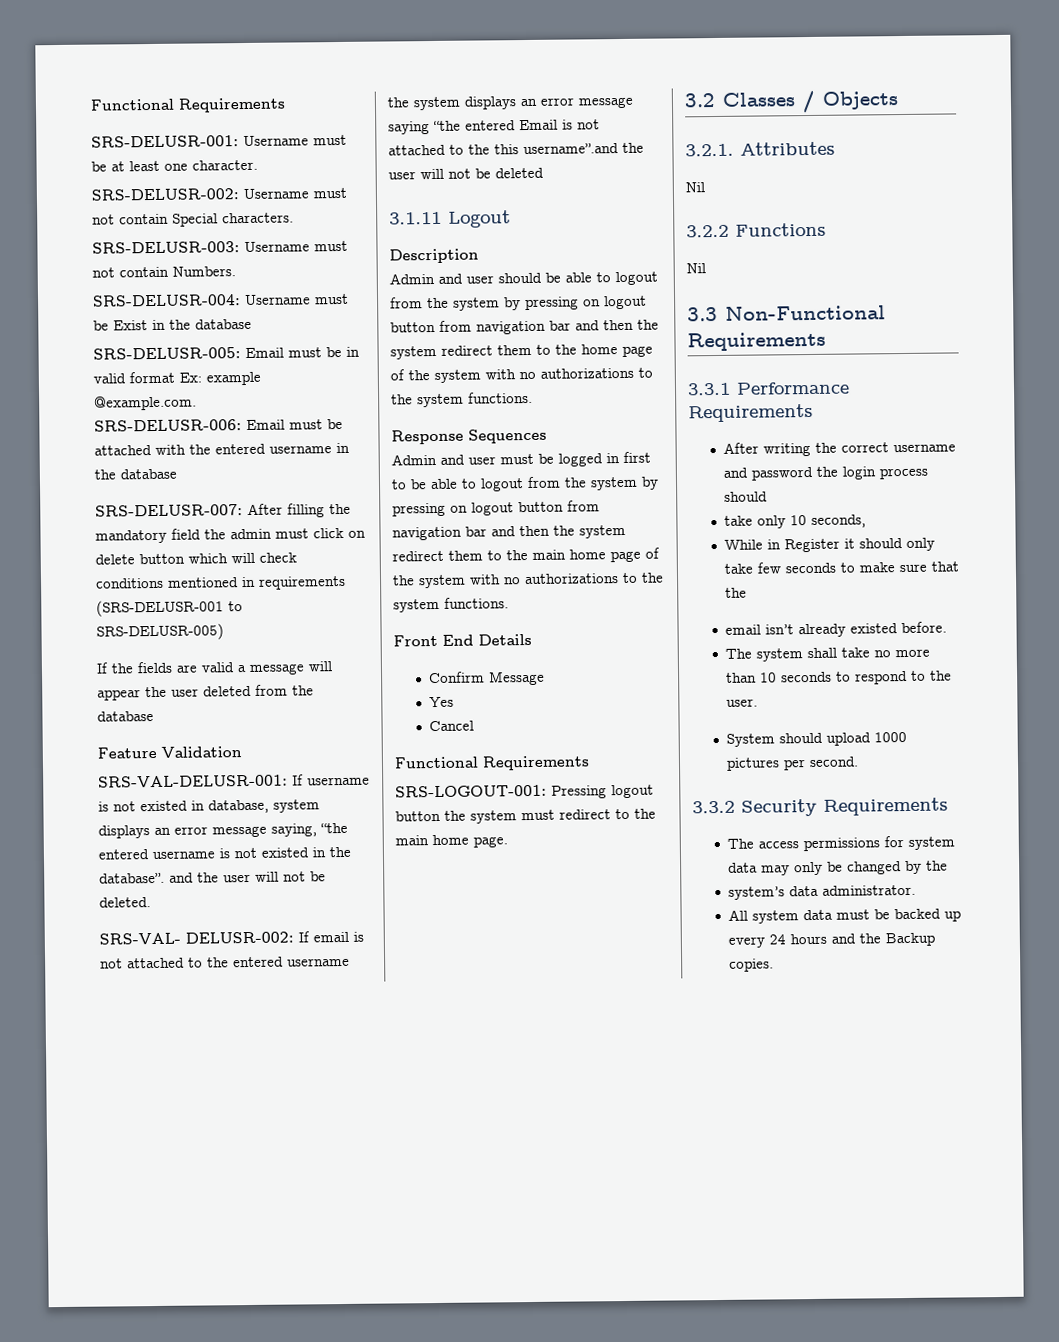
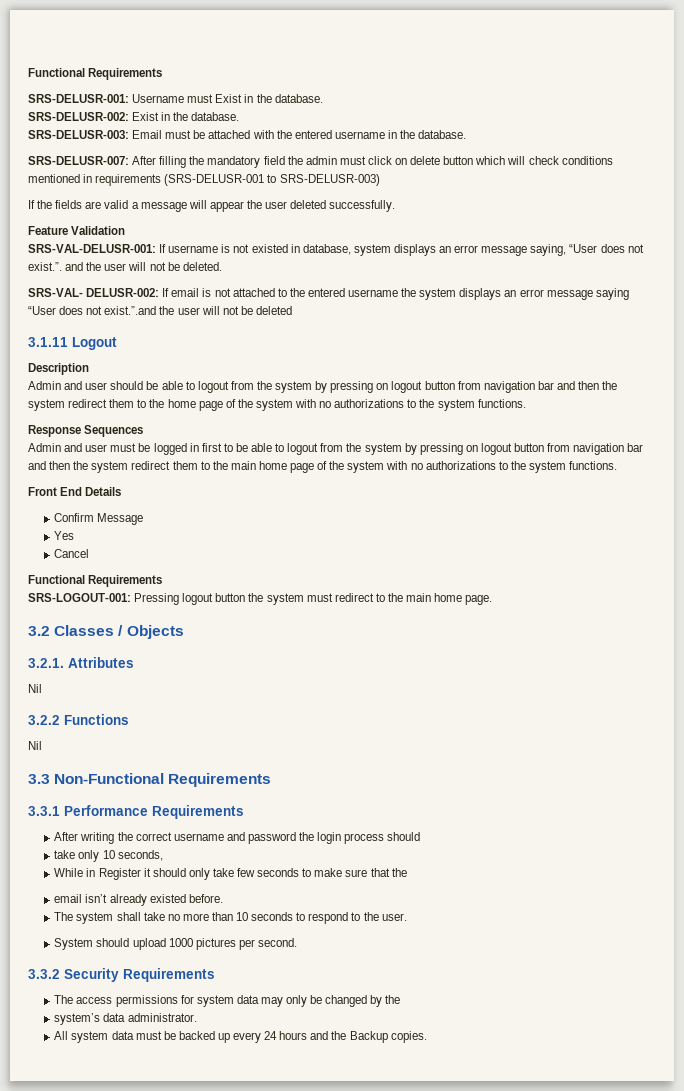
- SRS-DELUSR-001: Username must be at least one character.
- SRS-DELUSR-002: Username must not contain Special characters.
- SRS-DELUSR-003: Username must not contain Numbers.
- SRS-DELUSR-004: Username must be Exist in the database
- SRS-DELUSR-005: Email must be in valid format Ex: example @example.com.
- SRS-DELUSR-006: Email must be attached with the entered username in the database
+ SRS-DELUSR-001: Username must Exist in the database.
+ SRS-DELUSR-002: Exist in the database.
+ SRS-DELUSR-003: Email must be attached with the entered username in the database.
- SRS-DELUSR-007: After filling the mandatory field the admin must click on delete button which will check conditions mentioned in requirements (SRS-DELUSR-001 to SRS-DELUSR-005)
+ SRS-DELUSR-007: After filling the mandatory field the admin must click on delete button which will check conditions mentioned in requirements (SRS-DELUSR-001 to SRS-DELUSR-003)
- If the fields are valid a message will appear the user deleted from the database
+ If the fields are valid a message will appear the user deleted successfully.
- SRS-VAL-DELUSR-001: If username is not existed in database, system displays an error message saying, “the entered username is not existed in the database”. and the user will not be deleted.
+ SRS-VAL-DELUSR-001: If username is not existed in database, system displays an error message saying, “User does not exist.”. and the user will not be deleted.
- SRS-VAL- DELUSR-002: If email is not attached to the entered username the system displays an error message saying “the entered Email is not attached to the this username”.and the user will not be deleted
+ SRS-VAL- DELUSR-002: If email is not attached to the entered username the system displays an error message saying “User does not exist.”.and the user will not be deleted

